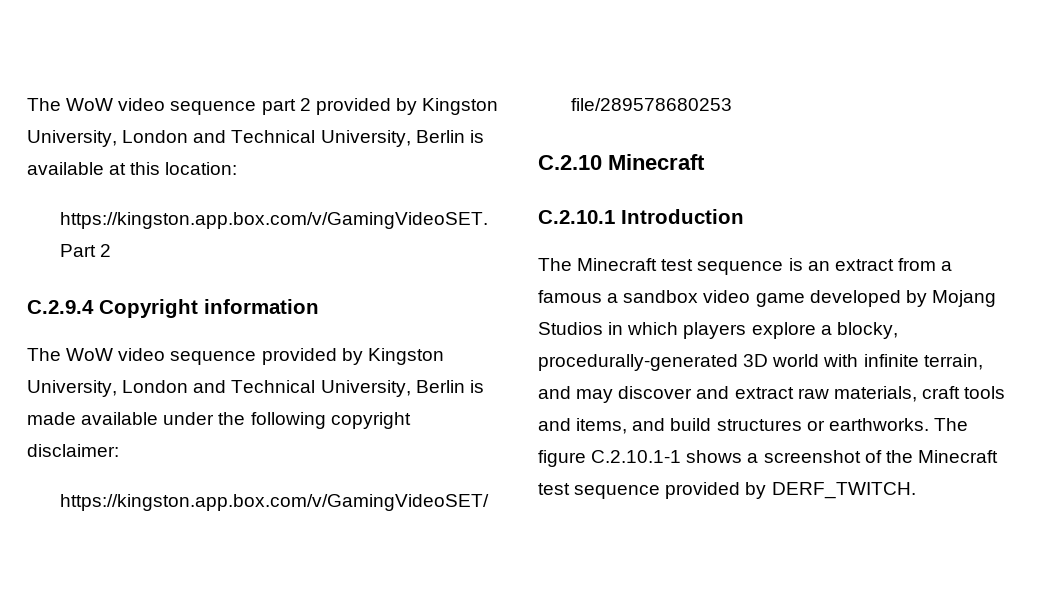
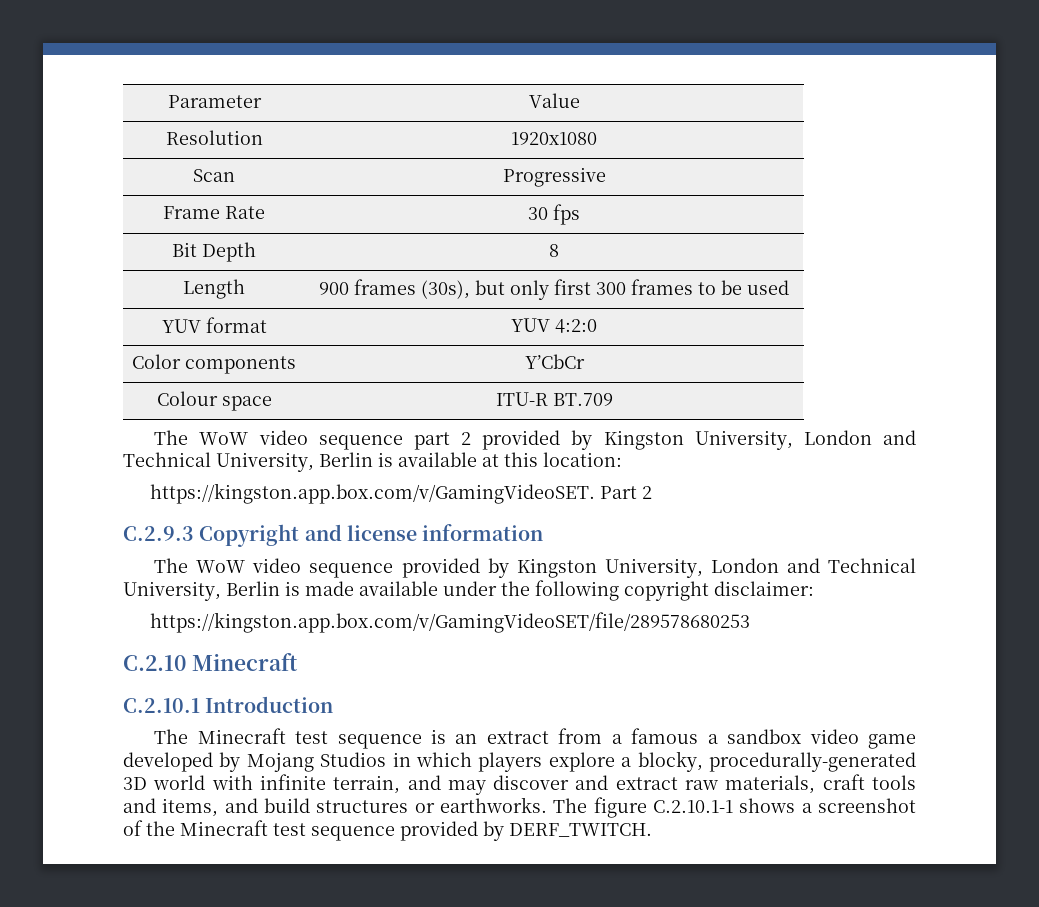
+ Parameter | Value
+ Resolution | 1920x1080
+ Scan | Progressive
+ Frame Rate | 30 fps
+ Bit Depth | 8
+ Length | 900 frames (30s), but only first 300 frames to be used
+ YUV format | YUV 4:2:0
+ Color components | Y’CbCr
+ Colour space | ITU-R BT.709
- C.2.9.4 Copyright information
+ C.2.9.3 Copyright and license information

